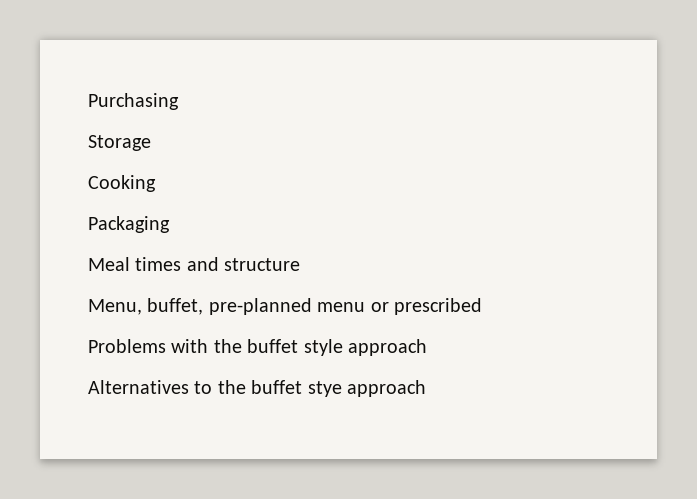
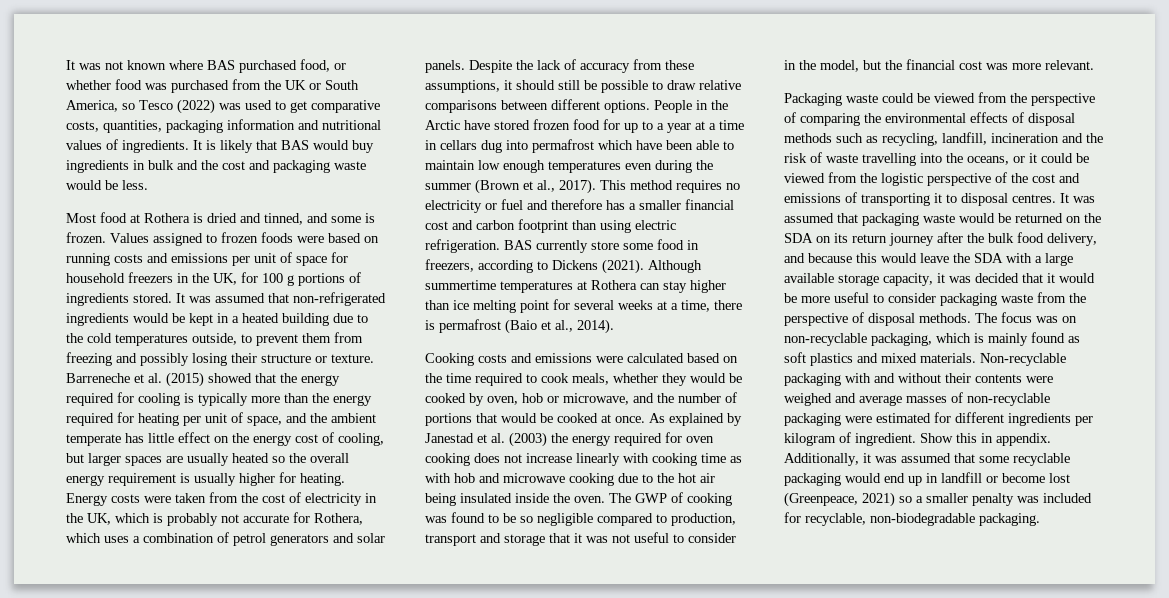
- Purchasing
- Storage
- Cooking
- Packaging
- Meal times and structure
- Menu, buffet, pre-planned menu or prescribed
- Problems with the buffet style approach
- Alternatives to the buffet stye approach
+ It was not known where BAS purchased food, or whether food was purchased from the UK or South America, so Tesco (2022) was used to get comparative costs, quantities, packaging information and nutritional values of ingredients. It is likely that BAS would buy ingredients in bulk and the cost and packaging waste would be less.
+ Most food at Rothera is dried and tinned, and some is frozen. Values assigned to frozen foods were based on running costs and emissions per unit of space for household freezers in the UK, for 100 g portions of ingredients stored. It was assumed that non-refrigerated ingredients would be kept in a heated building due to the cold temperatures outside, to prevent them from freezing and possibly losing their structure or texture. Barreneche et al. (2015) showed that the energy required for cooling is typically more than the energy required for heating per unit of space, and the ambient temperate has little effect on the energy cost of cooling, but larger spaces are usually heated so the overall energy requirement is usually higher for heating. Energy costs were taken from the cost of electricity in the UK, which is probably not accurate for Rothera, which uses a combination of petrol generators and solar panels. Despite the lack of accuracy from these assumptions, it should still be possible to draw relative comparisons between different options. People in the Arctic have stored frozen food for up to a year at a time in cellars dug into permafrost which have been able to maintain low enough temperatures even during the summer (Brown et al., 2017). This method requires no electricity or fuel and therefore has a smaller financial cost and carbon footprint than using electric refrigeration. BAS currently store some food in freezers, according to Dickens (2021). Although summertime temperatures at Rothera can stay higher than ice melting point for several weeks at a time, there is permafrost (Baio et al., 2014).
+ Cooking costs and emissions were calculated based on the time required to cook meals, whether they would be cooked by oven, hob or microwave, and the number of portions that would be cooked at once. As explained by Janestad et al. (2003) the energy required for oven cooking does not increase linearly with cooking time as with hob and microwave cooking due to the hot air being insulated inside the oven. The GWP of cooking was found to be so negligible compared to production, transport and storage that it was not useful to consider in the model, but the financial cost was more relevant.
+ Packaging waste could be viewed from the perspective of comparing the environmental effects of disposal methods such as recycling, landfill, incineration and the risk of waste travelling into the oceans, or it could be viewed from the logistic perspective of the cost and emissions of transporting it to disposal centres. It was assumed that packaging waste would be returned on the SDA on its return journey after the bulk food delivery, and because this would leave the SDA with a large available storage capacity, it was decided that it would be more useful to consider packaging waste from the perspective of disposal methods. The focus was on non-recyclable packaging, which is mainly found as soft plastics and mixed materials. Non-recyclable packaging with and without their contents were weighed and average masses of non-recyclable packaging were estimated for different ingredients per kilogram of ingredient. Show this in appendix. Additionally, it was assumed that some recyclable packaging would end up in landfill or become lost (Greenpeace, 2021) so a smaller penalty was included for recyclable, non-biodegradable packaging.

